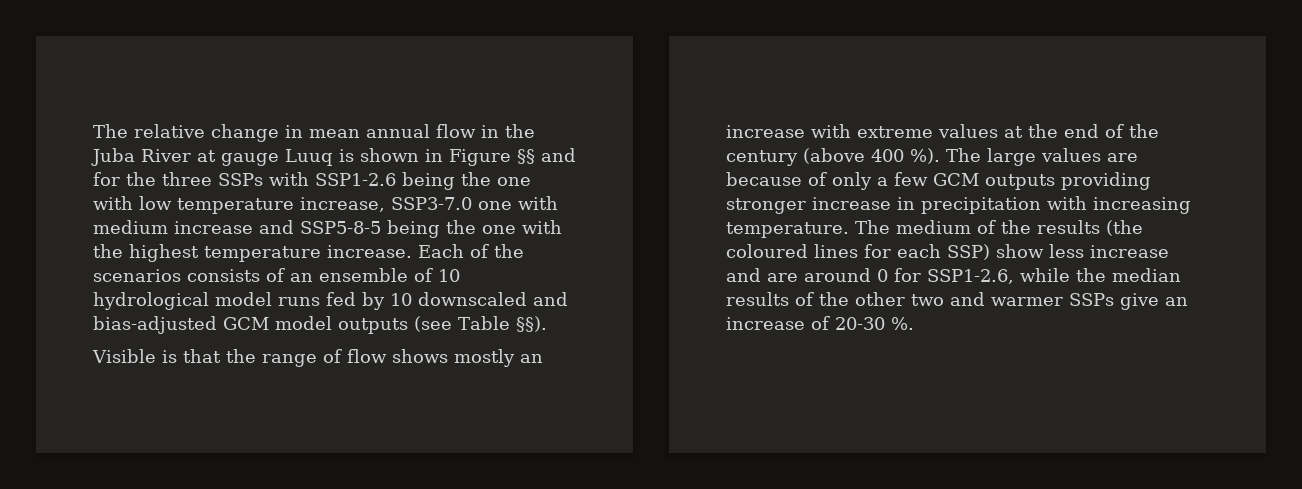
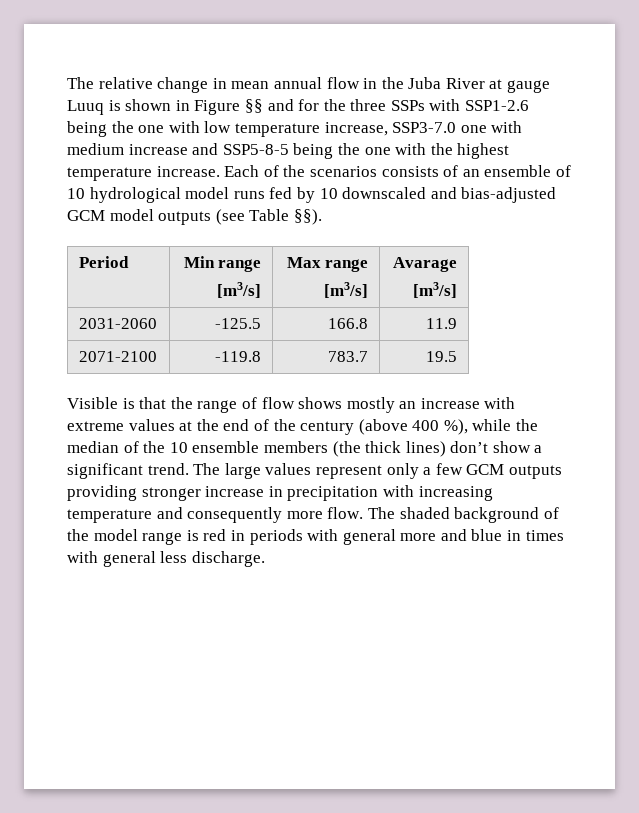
+ Period | Min range
+ [m3/s] | Max range
+ [m3/s] | Avarage
+ [m3/s]
+ 2031-2060 | -125.5 | 166.8 | 11.9
+ 2071-2100 | -119.8 | 783.7 | 19.5
- Visible is that the range of flow shows mostly an increase with extreme values at the end of the century (above 400 %). The large values are because of only a few GCM outputs providing stronger increase in precipitation with increasing temperature. The medium of the results (the coloured lines for each SSP) show less increase and are around 0 for SSP1-2.6, while the median results of the other two and warmer SSPs give an increase of 20-30 %.
+ Visible is that the range of flow shows mostly an increase with extreme values at the end of the century (above 400 %), while the median of the 10 ensemble members (the thick lines) don’t show a significant trend. The large values represent only a few GCM outputs providing stronger increase in precipitation with increasing temperature and consequently more flow. The shaded background of the model range is red in periods with general more and blue in times with general less discharge.

